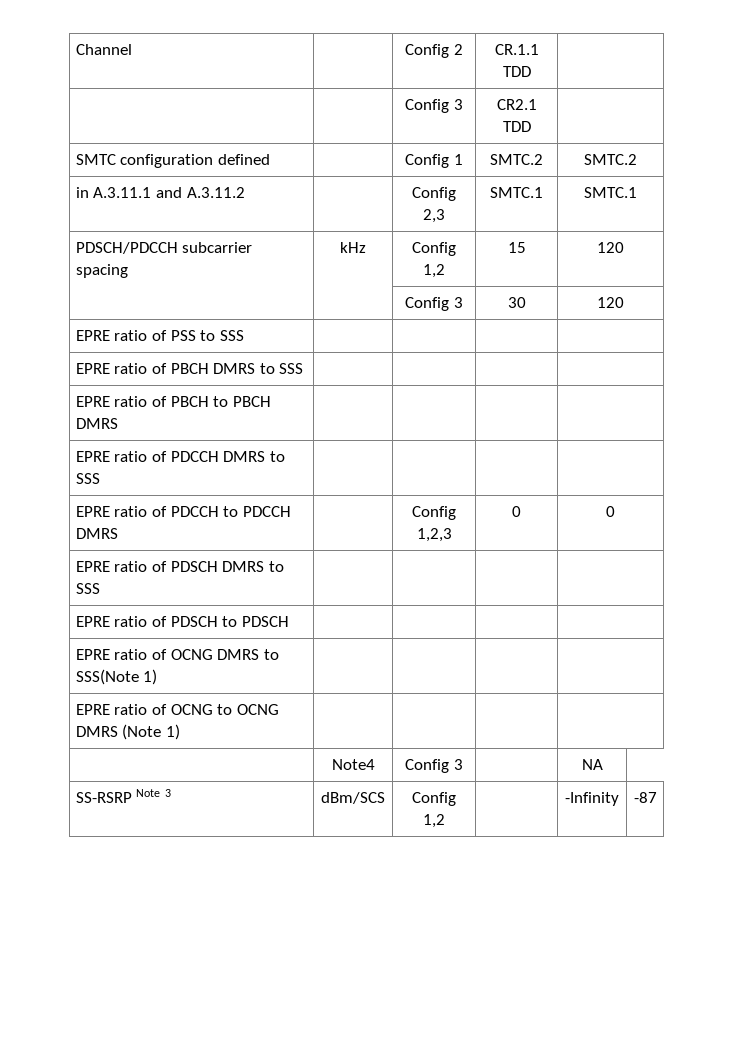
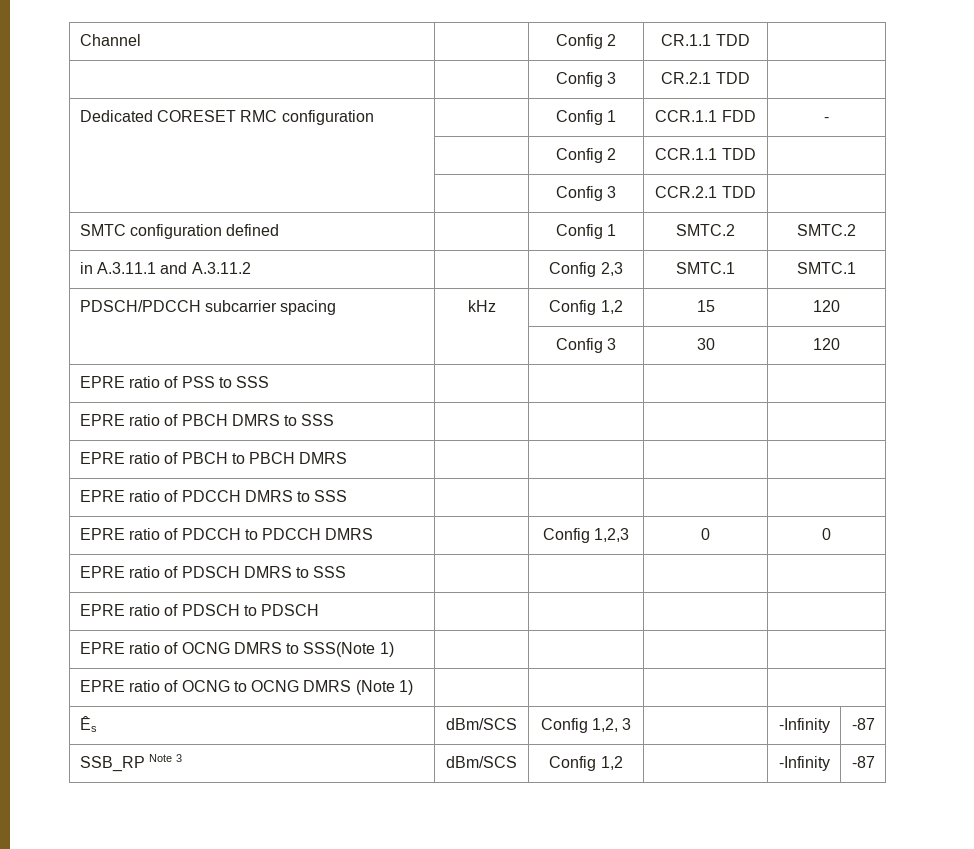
- | | Config 3 | CR2.1 TDD |
+ | | Config 3 | CR.2.1 TDD |
+ Dedicated CORESET RMC configuration | | Config 1 | CCR.1.1 FDD | -
+ | | Config 2 | CCR.1.1 TDD |
+ | | Config 3 | CCR.2.1 TDD |
- | Note4 | Config 3 | | NA
- SS-RSRP Note 3 | dBm/SCS | Config 1,2 | | -Infinity | -87
+ Ês | dBm/SCS | Config 1,2, 3 | | -Infinity | -87
+ SSB_RP Note 3 | dBm/SCS | Config 1,2 | | -Infinity | -87

